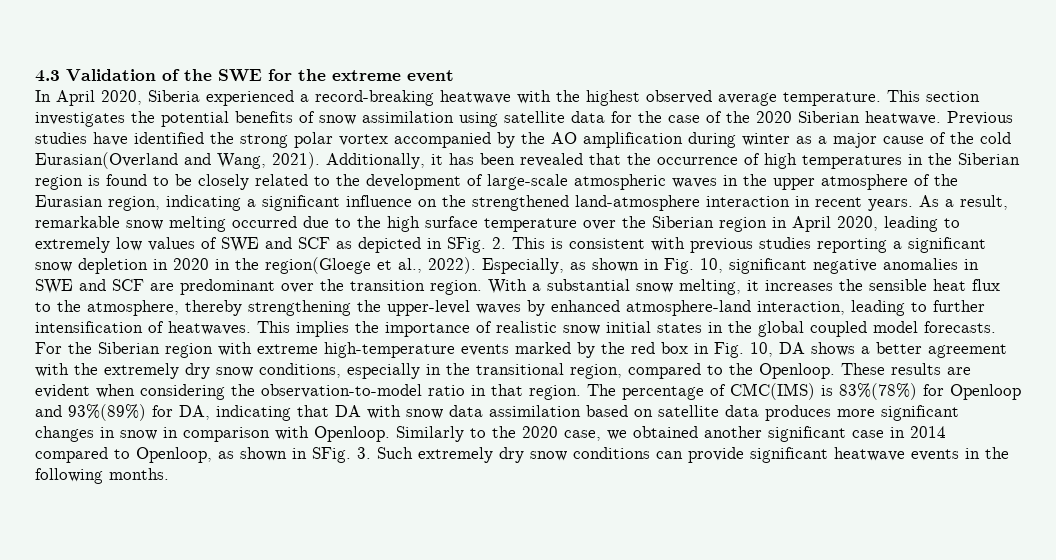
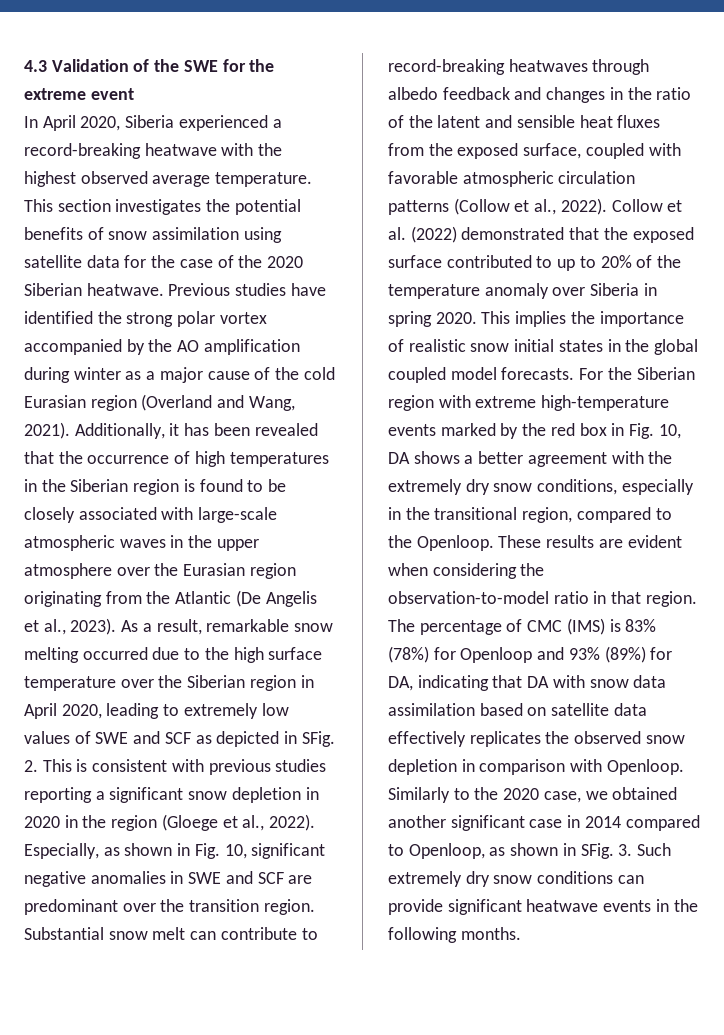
- Previous studies have identified the strong polar vortex accompanied by the AO amplification during winter as a major cause of the cold Eurasian(Overland and Wang, 2021).
+ Previous studies have identified the strong polar vortex accompanied by the AO amplification during winter as a major cause of the cold Eurasian region (Overland and Wang, 2021).
- Additionally, it has been revealed that the occurrence of high temperatures in the Siberian region is found to be closely related to the development of large-scale atmospheric waves in the upper atmosphere of the Eurasian region, indicating a significant influence on the strengthened land-atmosphere interaction in recent years.
+ Additionally, it has been revealed that the occurrence of high temperatures in the Siberian region is found to be closely associated with large-scale atmospheric waves in the upper atmosphere over the Eurasian region originating from the Atlantic (De Angelis et al., 2023).
- 2. This is consistent with previous studies reporting a significant snow depletion in 2020 in the region(Gloege et al., 2022).
+ 2. This is consistent with previous studies reporting a significant snow depletion in 2020 in the region (Gloege et al., 2022).
- With a substantial snow melting, it increases the sensible heat flux to the atmosphere, thereby strengthening the upper-level waves by enhanced atmosphere-land interaction, leading to further intensification of heatwaves.
+ Substantial snow melt can contribute to record-breaking heatwaves through albedo feedback and changes in the ratio of the latent and sensible heat fluxes from the exposed surface, coupled with favorable atmospheric circulation patterns (Collow et al., 2022). Collow et al. (2022) demonstrated that the exposed surface contributed to up to 20% of the temperature anomaly over Siberia in spring 2020.
- The percentage of CMC(IMS) is 83%(78%) for Openloop and 93%(89%) for DA, indicating that DA with snow data assimilation based on satellite data produces more significant changes in snow in comparison with Openloop.
+ The percentage of CMC (IMS) is 83% (78%) for Openloop and 93% (89%) for DA, indicating that DA with snow data assimilation based on satellite data effectively replicates the observed snow depletion in comparison with Openloop.

